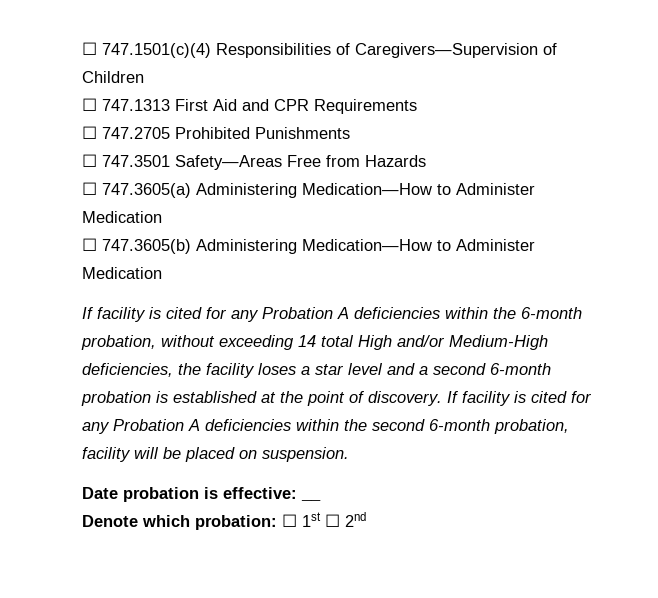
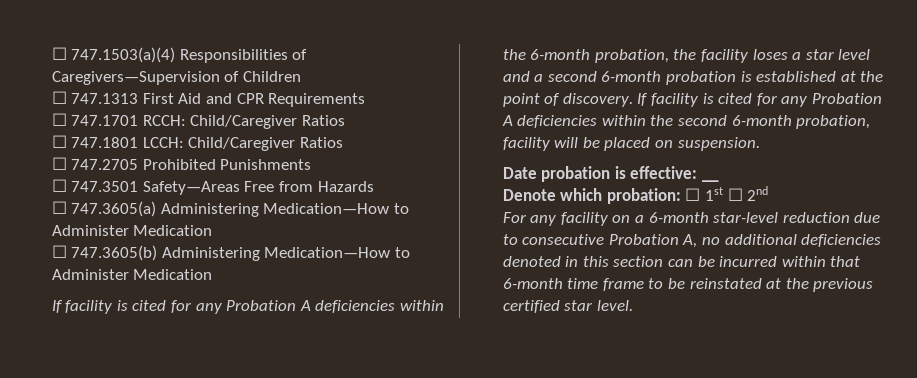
- ☐ 747.1501(c)(4) Responsibilities of Caregivers—Supervision of Children
+ ☐ 747.1503(a)(4) Responsibilities of Caregivers—Supervision of Children
+ ☐ 747.1701 RCCH: Child/Caregiver Ratios
+ ☐ 747.1801 LCCH: Child/Caregiver Ratios
- If facility is cited for any Probation A deficiencies within the 6-month probation, without exceeding 14 total High and/or Medium-High deficiencies, the facility loses a star level and a second 6-month probation is established at the point of discovery.
+ If facility is cited for any Probation A deficiencies within the 6-month probation, the facility loses a star level and a second 6-month probation is established at the point of discovery.
+ For any facility on a 6-month star-level reduction due to consecutive Probation A, no additional deficiencies denoted in this section can be incurred within that 6-month time frame to be reinstated at the previous certified star level.

